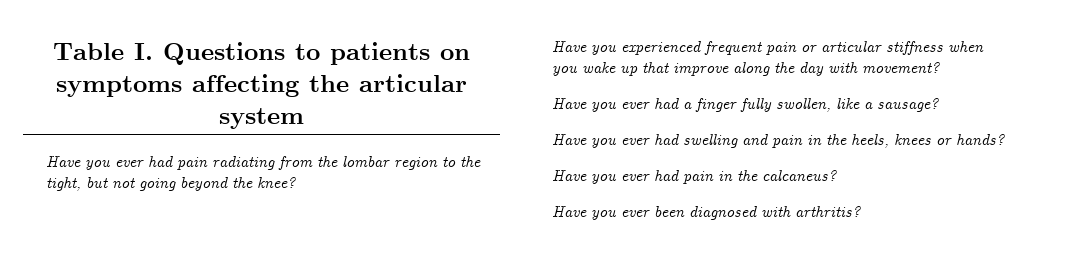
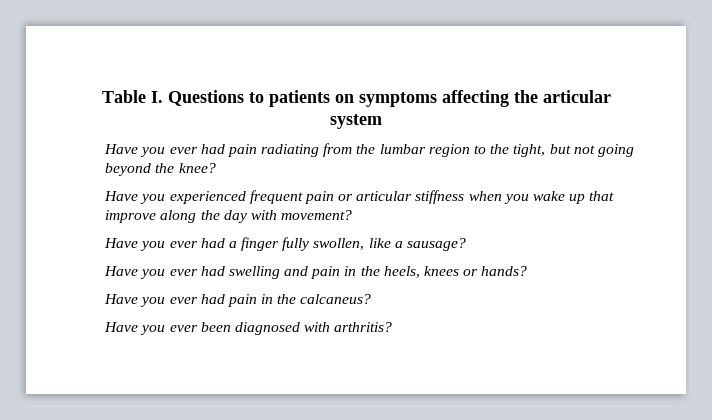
- Have you ever had pain radiating from the lombar region to the tight, but not going beyond the knee?
+ Have you ever had pain radiating from the lumbar region to the tight, but not going beyond the knee?

